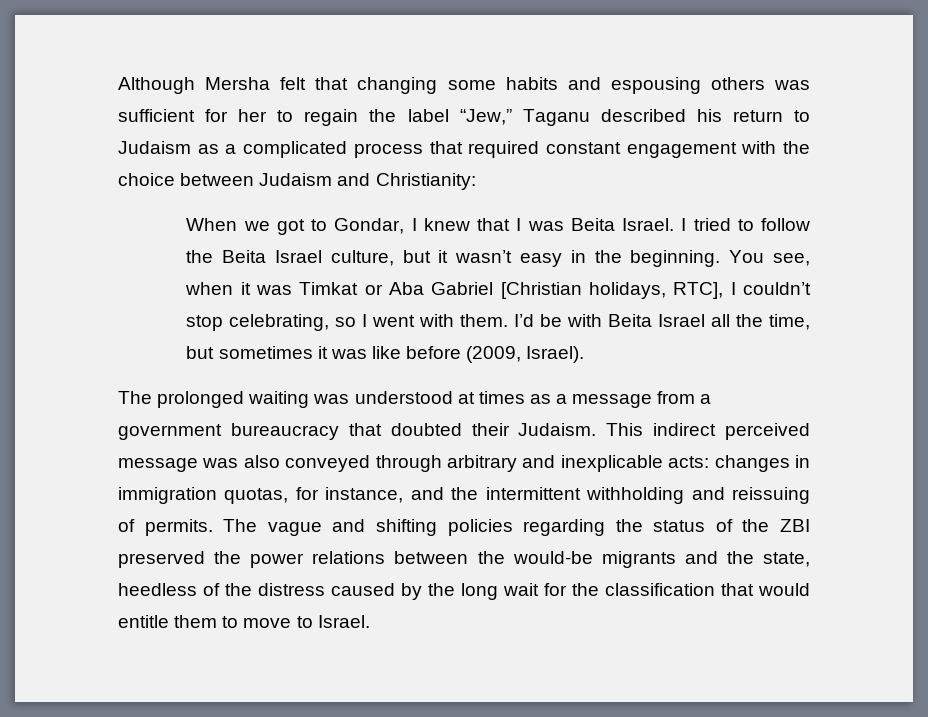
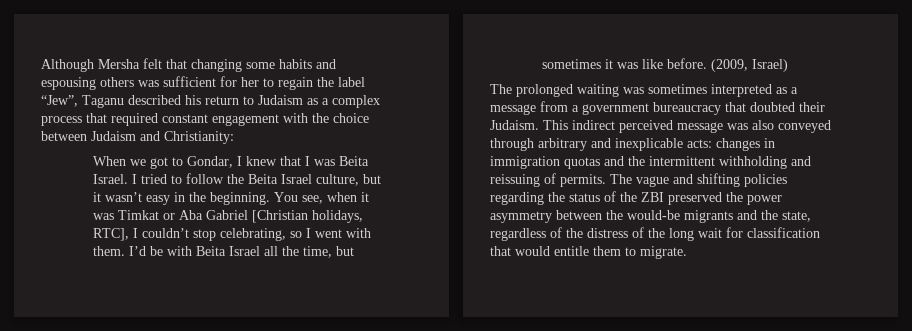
- Although Mersha felt that changing some habits and espousing others was sufficient for her to regain the label “Jew,” Taganu described his return to Judaism as a complicated process that required constant engagement with the choice between Judaism and Christianity:
+ Although Mersha felt that changing some habits and espousing others was sufficient for her to regain the label “Jew”, Taganu described his return to Judaism as a complex process that required constant engagement with the choice between Judaism and Christianity:
- I’d be with Beita Israel all the time, but sometimes it was like before (2009, Israel).
+ I’d be with Beita Israel all the time, but sometimes it was like before. (2009, Israel)
- The prolonged waiting was understood at times as a message from a government bureaucracy that doubted their Judaism.
+ The prolonged waiting was sometimes interpreted as a message from a government bureaucracy that doubted their Judaism.
- This indirect perceived message was also conveyed through arbitrary and inexplicable acts: changes in immigration quotas, for instance, and the intermittent withholding and reissuing of permits.
+ This indirect perceived message was also conveyed through arbitrary and inexplicable acts: changes in immigration quotas and the intermittent withholding and reissuing of permits.
- The vague and shifting policies regarding the status of the ZBI preserved the power relations between the would-be migrants and the state, heedless of the distress caused by the long wait for the classification that would entitle them to move to Israel.
+ The vague and shifting policies regarding the status of the ZBI preserved the power asymmetry between the would-be migrants and the state, regardless of the distress of the long wait for classification that would entitle them to migrate.

